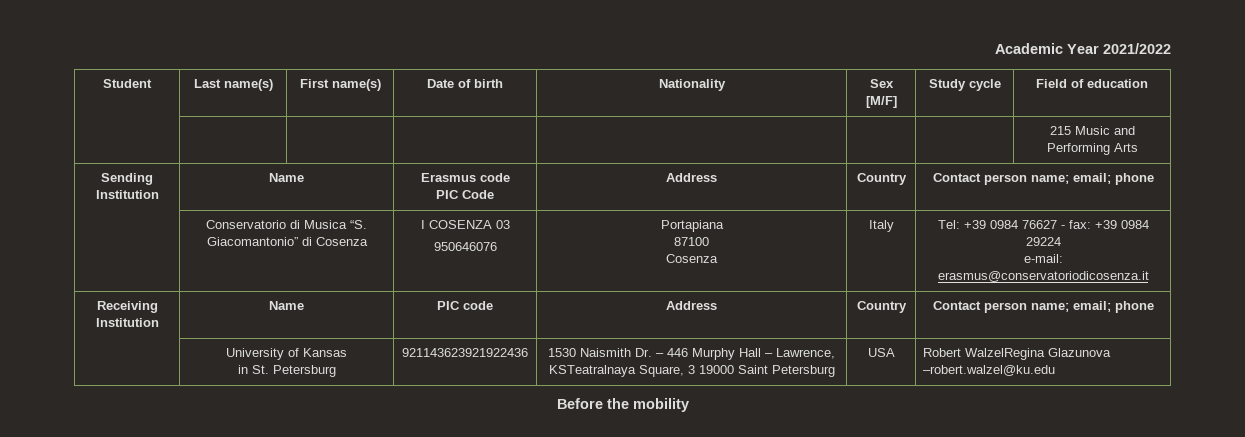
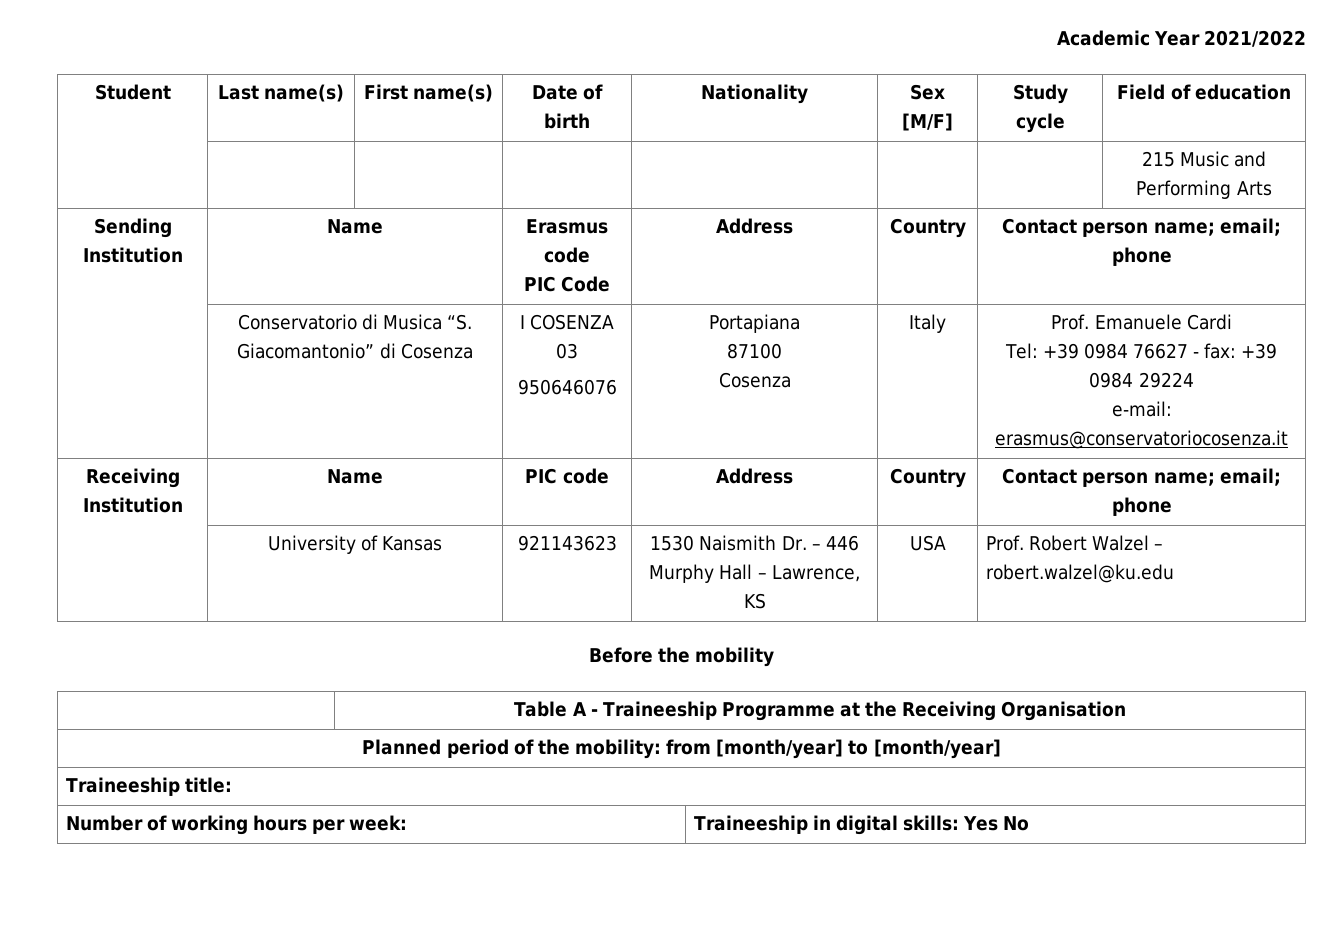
  | Conservatorio di Musica “S. Giacomantonio” di Cosenza | I COSENZA 03
  950646076 | Portapiana
  87100
- Cosenza | Italy | Tel: +39 0984 76627 - fax: +39 0984 29224
- e-mail: erasmus@conservatoriodicosenza.it
+ Cosenza | Italy | Prof. Emanuele Cardi
+ Tel: +39 0984 76627 - fax: +39 0984 29224
+ e-mail: erasmus@conservatoriocosenza.it
- | University of Kansas
- in St. Petersburg | 921143623921922436 | 1530 Naismith Dr. – 446 Murphy Hall – Lawrence, KSTeatralnaya Square, 3 19000 Saint Petersburg | USA | Robert WalzelRegina Glazunova –robert.walzel@ku.edu
+ | University of Kansas | 921143623 | 1530 Naismith Dr. – 446 Murphy Hall – Lawrence, KS | USA | Prof. Robert Walzel – robert.walzel@ku.edu
  Before the mobility
+ | Table A - Traineeship Programme at the Receiving Organisation
+ Planned period of the mobility: from [month/year] to [month/year]
+ Traineeship title:
+ Number of working hours per week: | Traineeship in digital skills: Yes No

